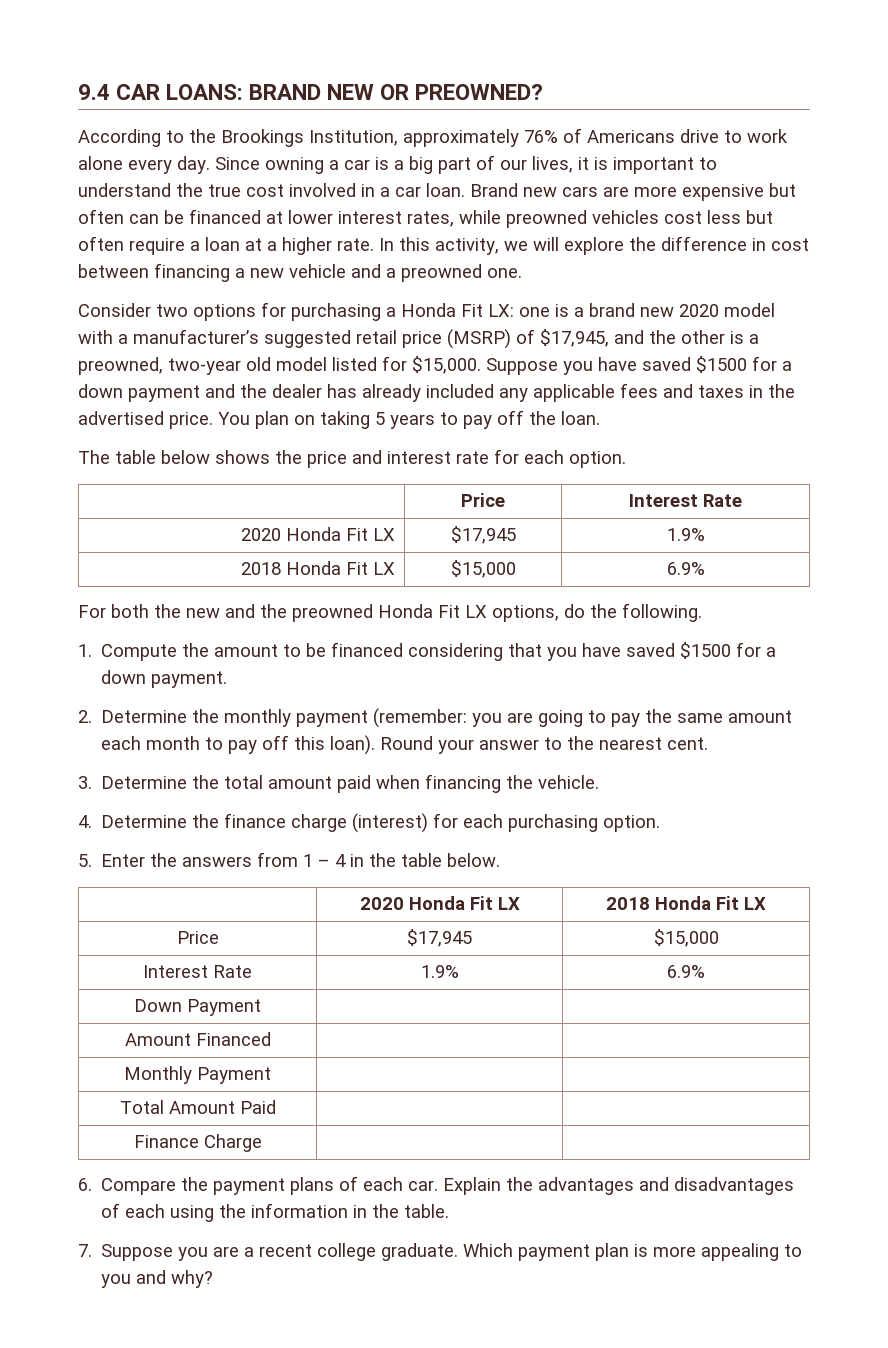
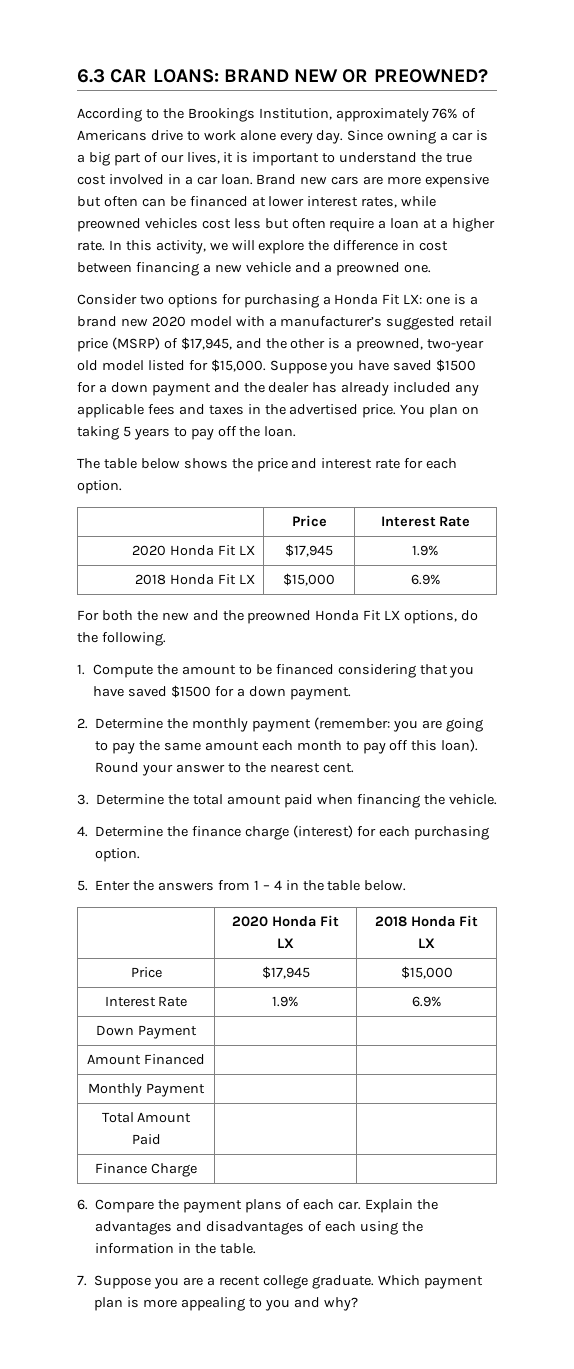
- 9.4 CAR LOANS: BRAND NEW OR PREOWNED?
+ 6.3 CAR LOANS: BRAND NEW OR PREOWNED?

